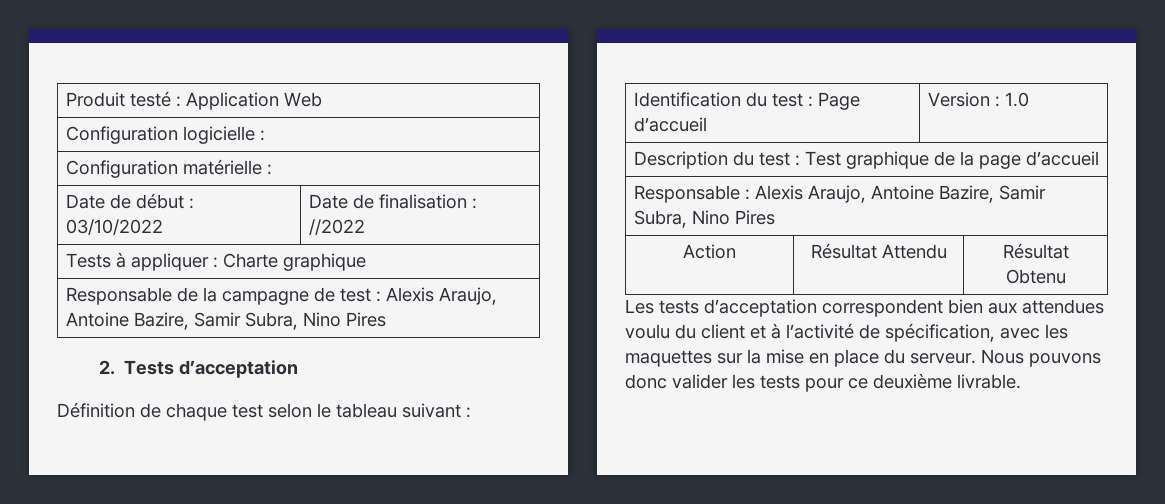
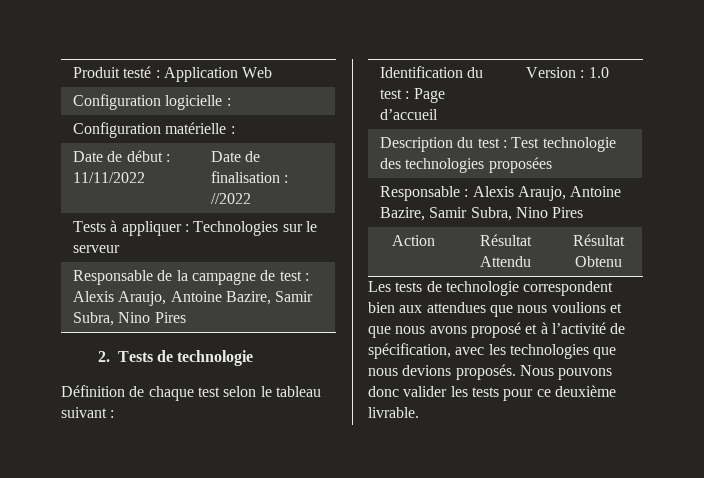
- Date de début : 03/10/2022 | Date de finalisation : //2022
+ Date de début : 11/11/2022 | Date de finalisation : //2022
- Tests à appliquer : Charte graphique
+ Tests à appliquer : Technologies sur le serveur
- 2. Tests d’acceptation
+ 2. Tests de technologie
- Description du test : Test graphique de la page d’accueil
+ Description du test : Test technologie des technologies proposées
- Les tests d’acceptation correspondent bien aux attendues voulu du client et à l’activité de spécification, avec les maquettes sur la mise en place du serveur.
+ Les tests de technologie correspondent bien aux attendues que nous voulions et que nous avons proposé et à l’activité de spécification, avec les technologies que nous devions proposés.

